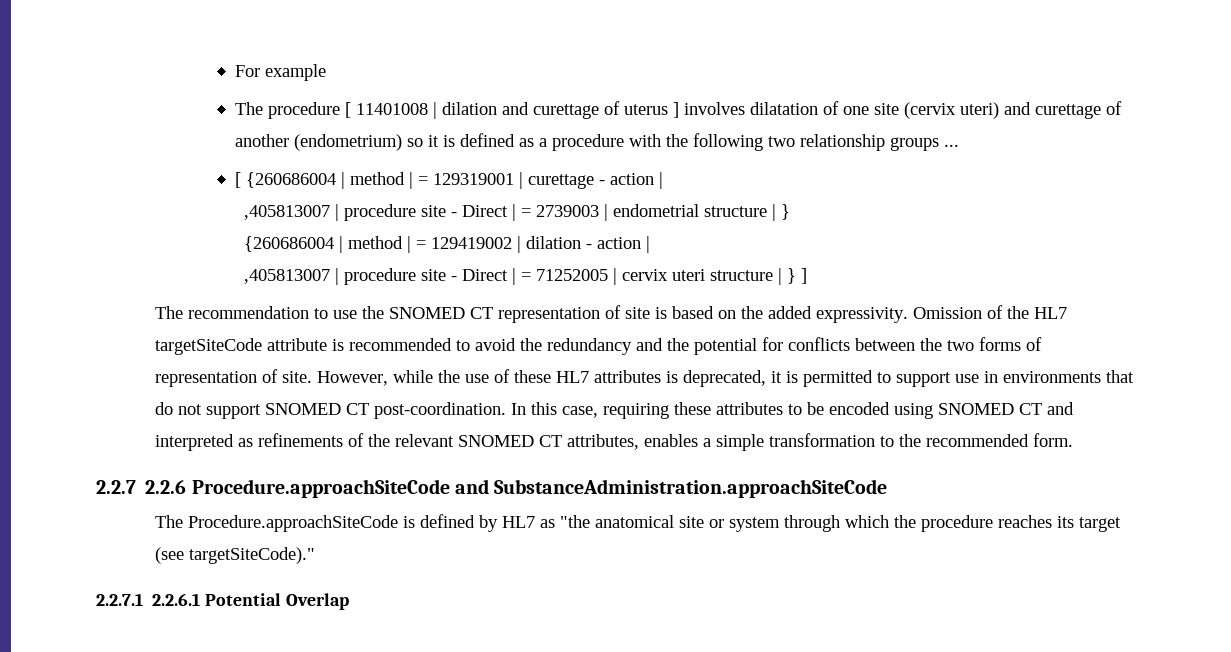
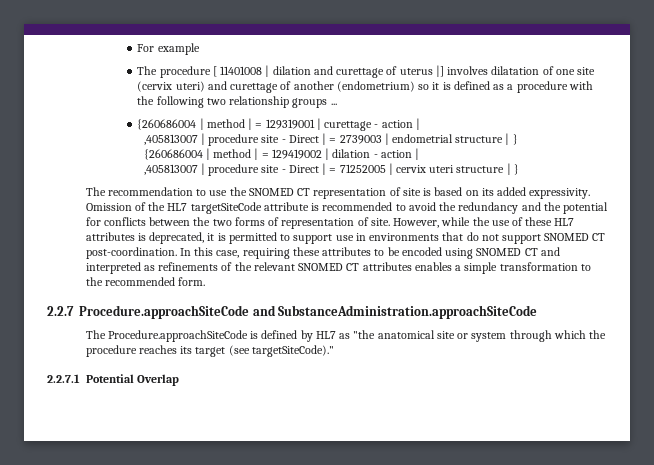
- The procedure [ 11401008 | dilation and curettage of uterus ] involves dilatation of one site (cervix uteri) and curettage of another (endometrium) so it is defined as a procedure with the following two relationship groups ...
+ The procedure [ 11401008 | dilation and curettage of uterus |] involves dilatation of one site (cervix uteri) and curettage of another (endometrium) so it is defined as a procedure with the following two relationship groups ...
- [ {260686004 | method | = 129319001 | curettage - action |
+ {260686004 | method | = 129319001 | curettage - action |
- ,405813007 | procedure site - Direct | = 71252005 | cervix uteri structure | } ]
+ ,405813007 | procedure site - Direct | = 71252005 | cervix uteri structure | }
- The recommendation to use the SNOMED CT representation of site is based on the added expressivity.
+ The recommendation to use the SNOMED CT representation of site is based on its added expressivity.
- In this case, requiring these attributes to be encoded using SNOMED CT and interpreted as refinements of the relevant SNOMED CT attributes, enables a simple transformation to the recommended form.
+ In this case, requiring these attributes to be encoded using SNOMED CT and interpreted as refinements of the relevant SNOMED CT attributes enables a simple transformation to the recommended form.
- 2.2.7 2.2.6 Procedure.approachSiteCode and SubstanceAdministration.approachSiteCode
+ 2.2.7 Procedure.approachSiteCode and SubstanceAdministration.approachSiteCode
- 2.2.7.1 2.2.6.1 Potential Overlap
+ 2.2.7.1 Potential Overlap

